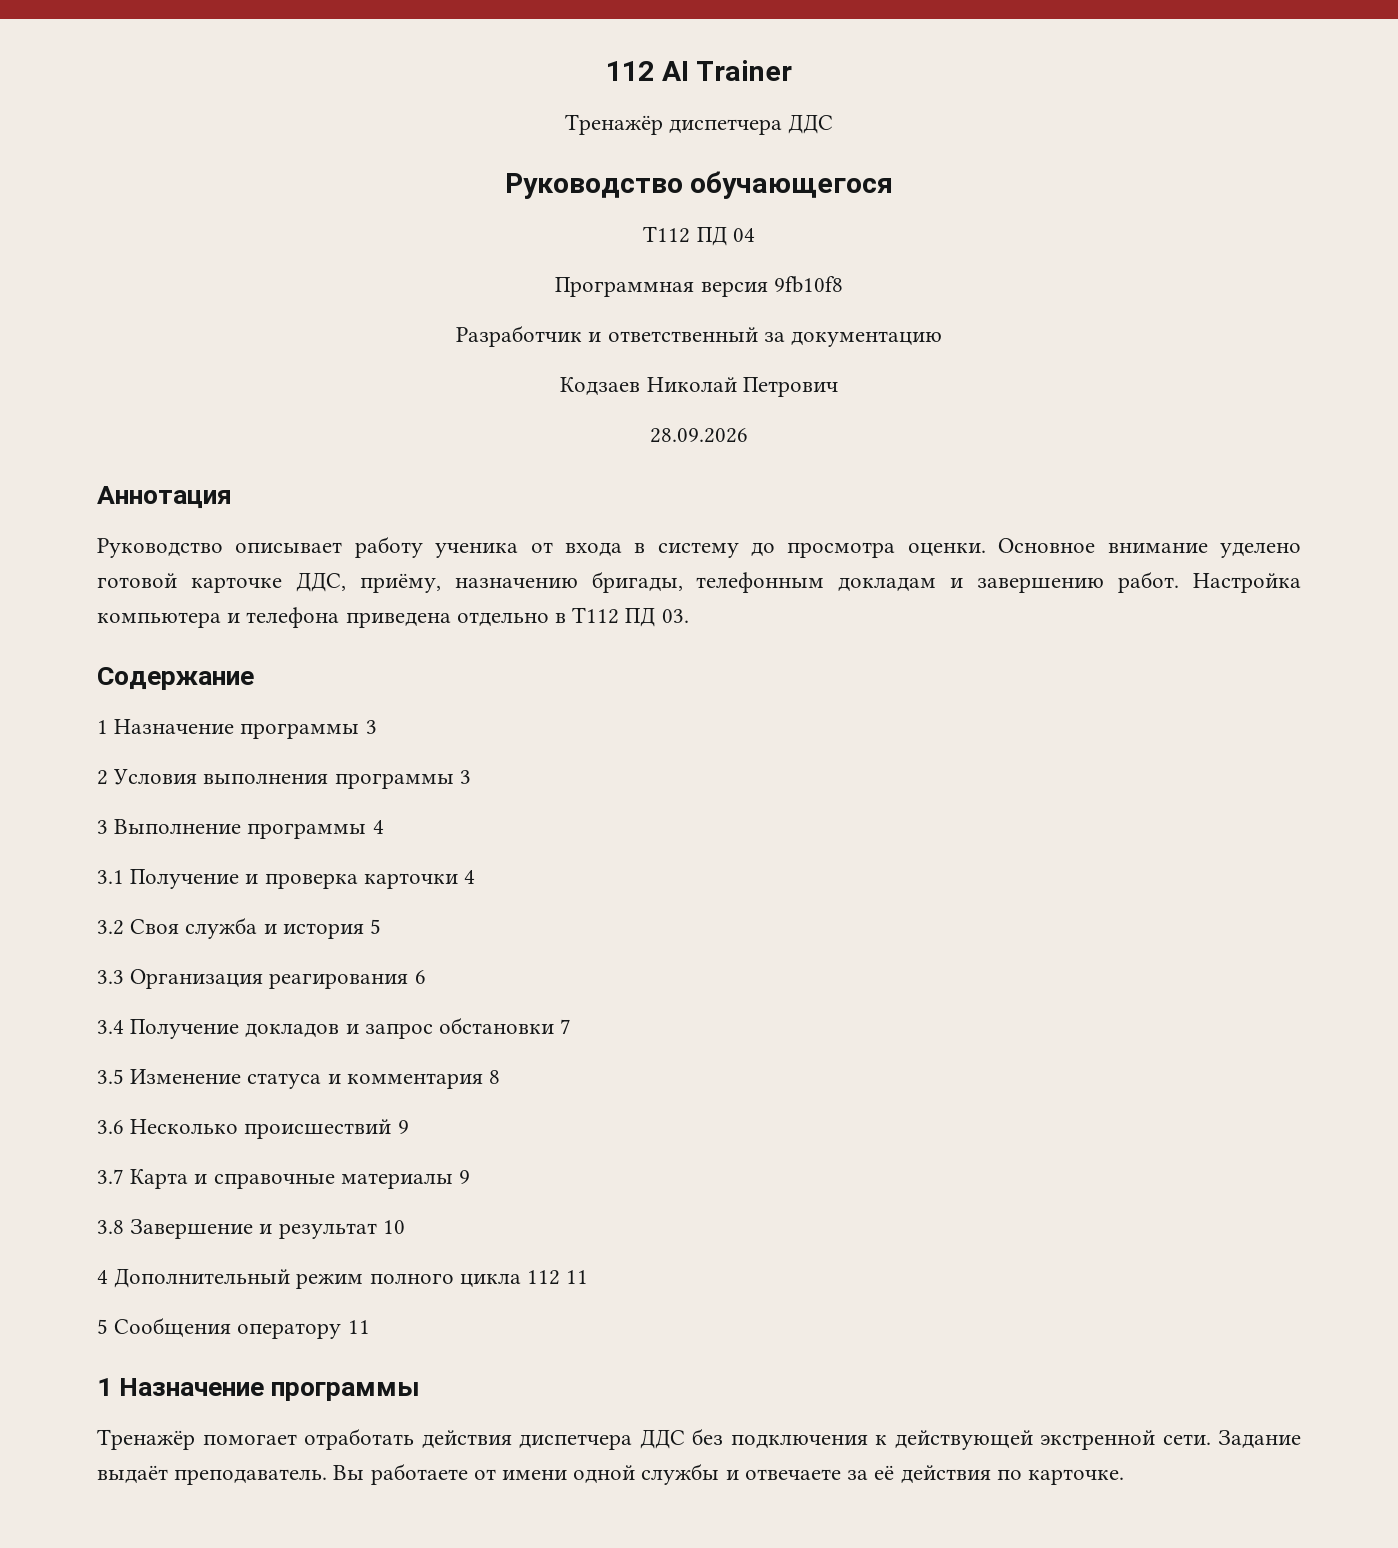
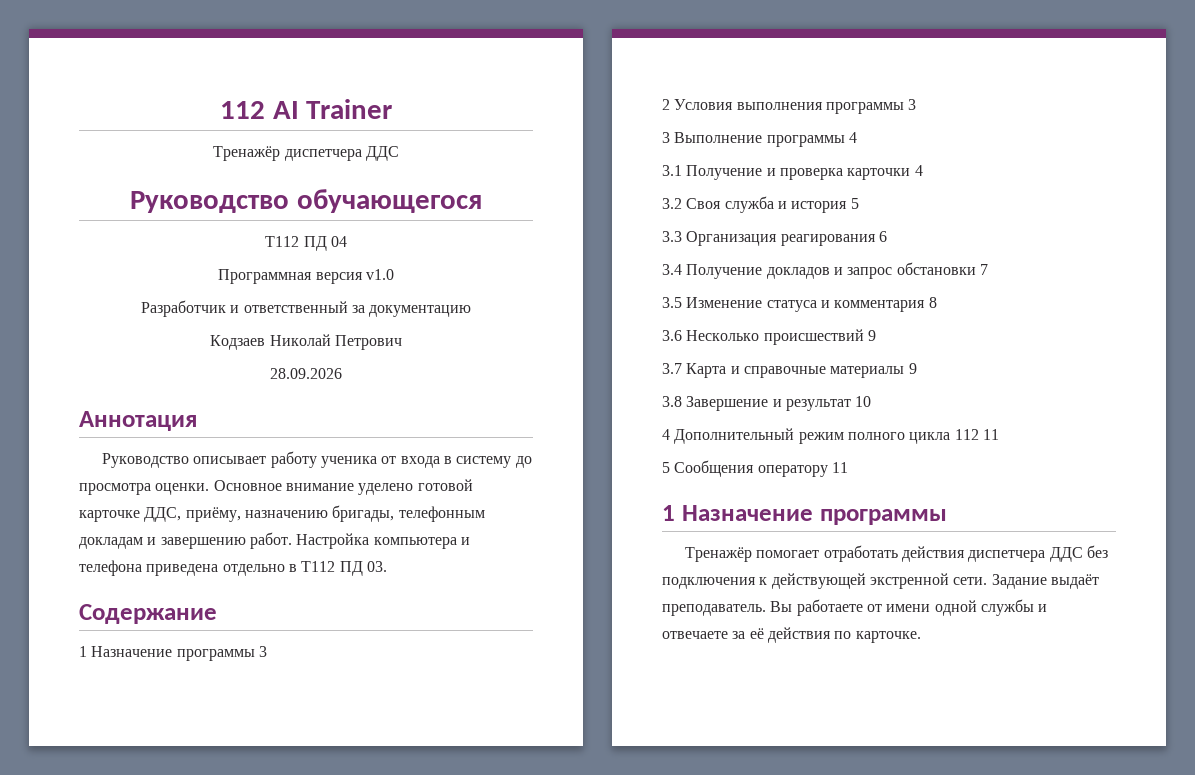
- Программная версия 9fb10f8
+ Программная версия v1.0

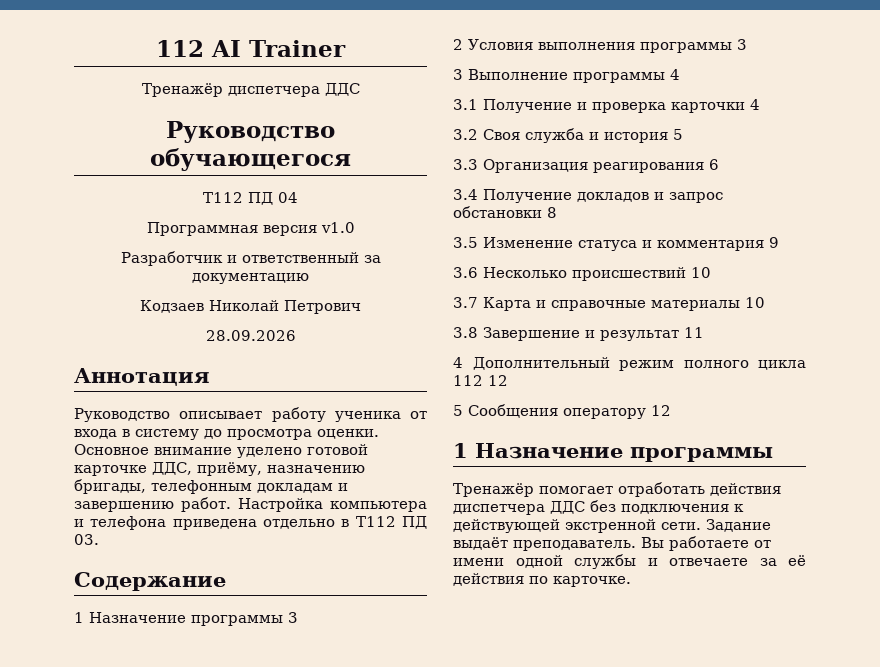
- 3.4 Получение докладов и запрос обстановки 7
+ 3.4 Получение докладов и запрос обстановки 8
- 3.5 Изменение статуса и комментария 8
+ 3.5 Изменение статуса и комментария 9
- 3.6 Несколько происшествий 9
+ 3.6 Несколько происшествий 10
- 3.7 Карта и справочные материалы 9
+ 3.7 Карта и справочные материалы 10
- 3.8 Завершение и результат 10
+ 3.8 Завершение и результат 11
- 4 Дополнительный режим полного цикла 112 11
+ 4 Дополнительный режим полного цикла 112 12
- 5 Сообщения оператору 11
+ 5 Сообщения оператору 12

